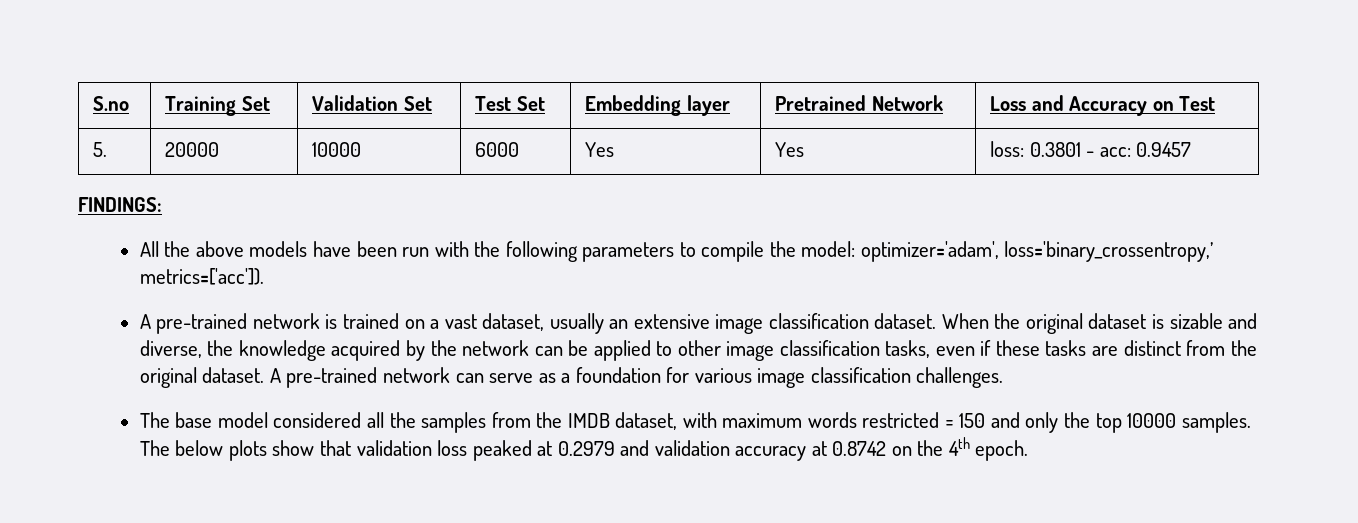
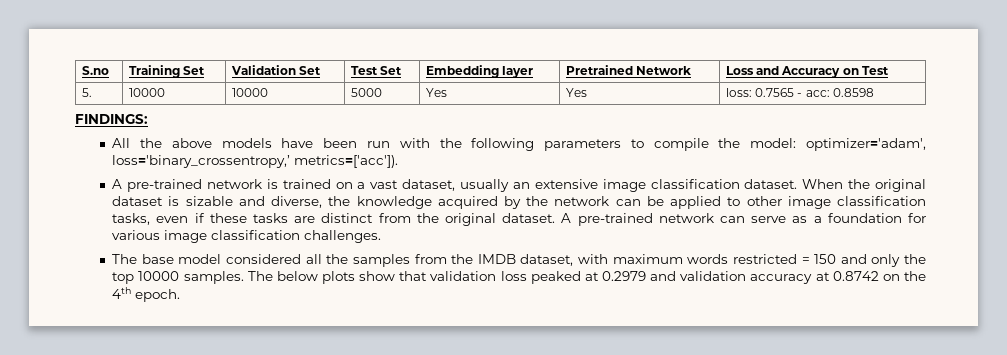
- 5. | 20000 | 10000 | 6000 | Yes | Yes | loss: 0.3801 - acc: 0.9457
+ 5. | 10000 | 10000 | 5000 | Yes | Yes | loss: 0.7565 - acc: 0.8598

